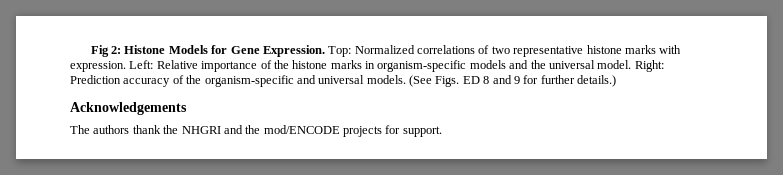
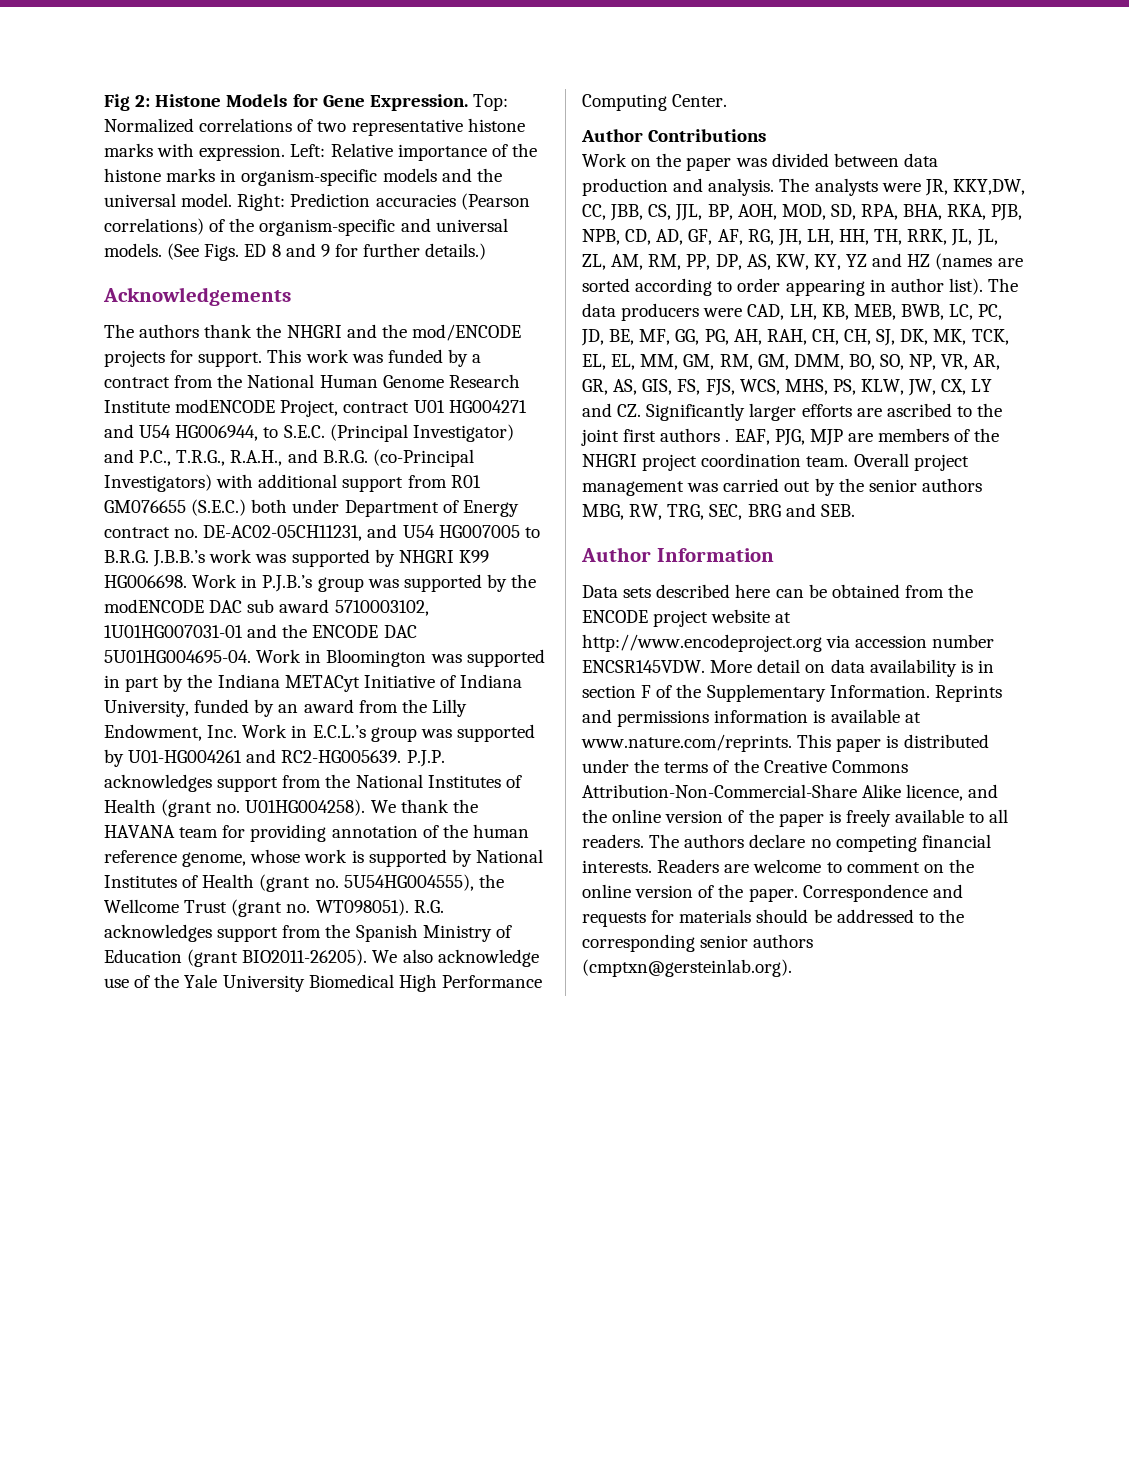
- Right: Prediction accuracy of the organism-specific and universal models.
+ Right: Prediction accuracies (Pearson correlations) of the organism-specific and universal models.
+ This work was funded by a contract from the National Human Genome Research Institute modENCODE Project, contract U01 HG004271 and U54 HG006944, to S.E.C. (Principal Investigator) and P.C., T.R.G., R.A.H., and B.R.G. (co-Principal Investigators) with additional support from R01 GM076655 (S.E.C.) both under Department of Energy contract no. DE-AC02-05CH11231, and U54 HG007005 to B.R.G. J.B.B.’s work was supported by NHGRI K99 HG006698. Work in P.J.B.’s group was supported by the modENCODE DAC sub award 5710003102, 1U01HG007031-01 and the ENCODE DAC 5U01HG004695-04. Work in Bloomington was supported in part by the Indiana METACyt Initiative of Indiana University, funded by an award from the Lilly Endowment, Inc. Work in E.C.L.’s group was supported by U01-HG004261 and RC2-HG005639. P.J.P. acknowledges support from the National Institutes of Health (grant no. U01HG004258). We thank the HAVANA team for providing annotation of the human reference genome, whose work is supported by National Institutes of Health (grant no. 5U54HG004555), the Wellcome Trust (grant no. WT098051). R.G. acknowledges support from the Spanish Ministry of Education (grant BIO2011-26205). We also acknowledge use of the Yale University Biomedical High Performance Computing Center.
+ Author Contributions
+ Work on the paper was divided between data production and analysis. The analysts were JR, KKY,DW, CC, JBB, CS, JJL, BP, AOH, MOD, SD, RPA, BHA, RKA, PJB, NPB, CD, AD, GF, AF, RG, JH, LH, HH, TH, RRK, JL, JL, ZL, AM, RM, PP, DP, AS, KW, KY, YZ and HZ (names are sorted according to order appearing in author list). The data producers were CAD, LH, KB, MEB, BWB, LC, PC, JD, BE, MF, GG, PG, AH, RAH, CH, CH, SJ, DK, MK, TCK, EL, EL, MM, GM, RM, GM, DMM, BO, SO, NP, VR, AR, GR, AS, GIS, FS, FJS, WCS, MHS, PS, KLW, JW, CX, LY and CZ. Significantly larger efforts are ascribed to the joint first authors . EAF, PJG, MJP are members of the NHGRI project coordination team. Overall project management was carried out by the senior authors MBG, RW, TRG, SEC, BRG and SEB.
+ Author Information
+ Data sets described here can be obtained from the ENCODE project website at http://www.encodeproject.org via accession number ENCSR145VDW. More detail on data availability is in section F of the Supplementary Information. Reprints and permissions information is available at www.nature.com/reprints. This paper is distributed under the terms of the Creative Commons Attribution-Non-Commercial-Share Alike licence, and the online version of the paper is freely available to all readers. The authors declare no competing financial interests. Readers are welcome to comment on the online version of the paper. Correspondence and requests for materials should be addressed to the corresponding senior authors (cmptxn@gersteinlab.org).

